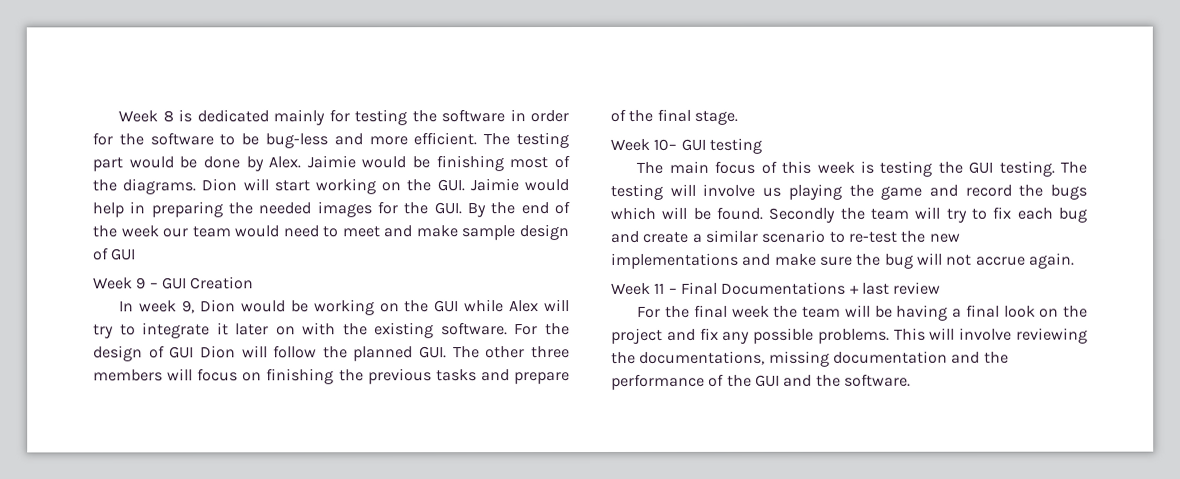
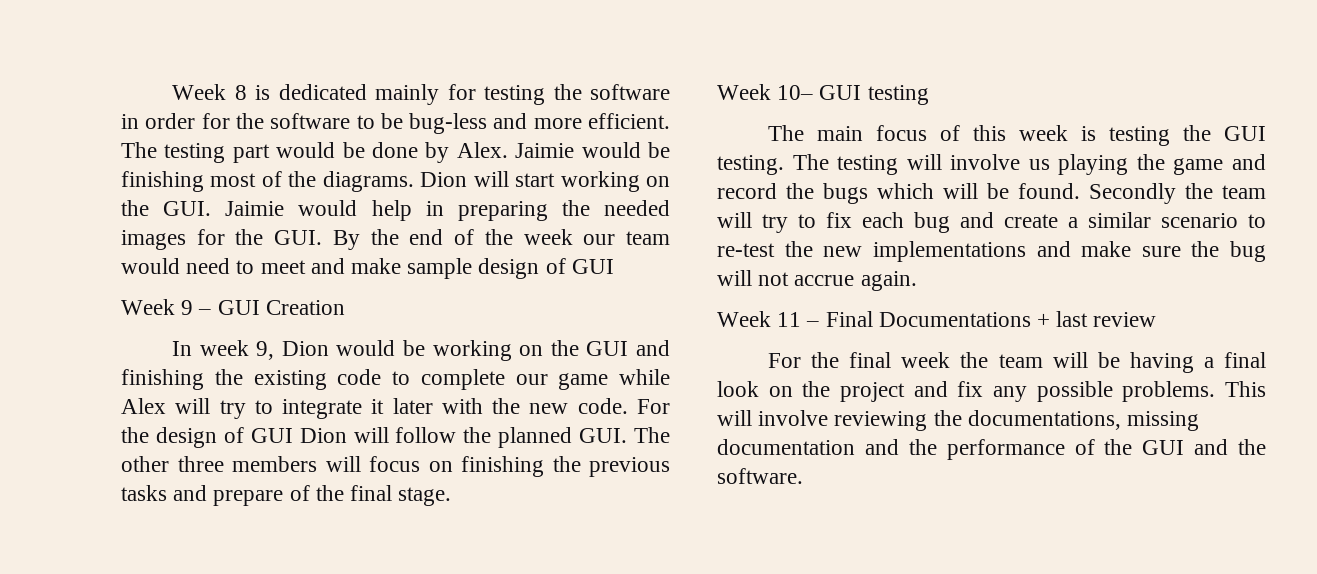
- In week 9, Dion would be working on the GUI while Alex will try to integrate it later on with the existing software.
+ In week 9, Dion would be working on the GUI and finishing the existing code to complete our game while Alex will try to integrate it later with the new code.

